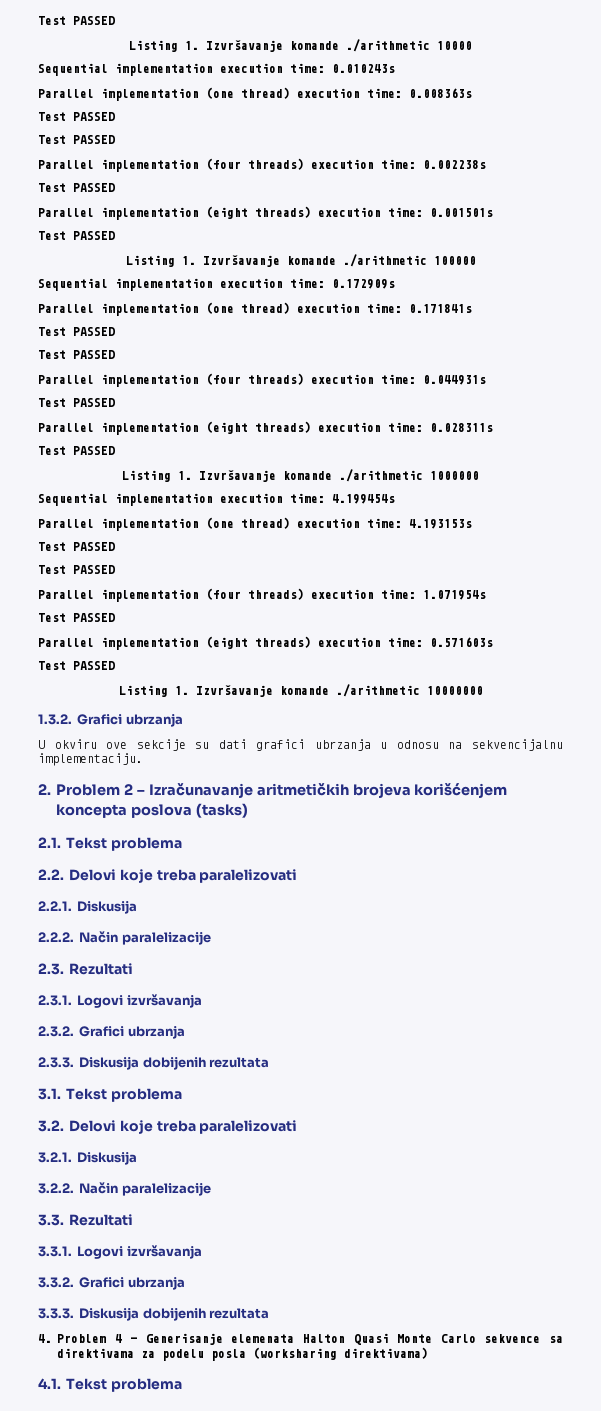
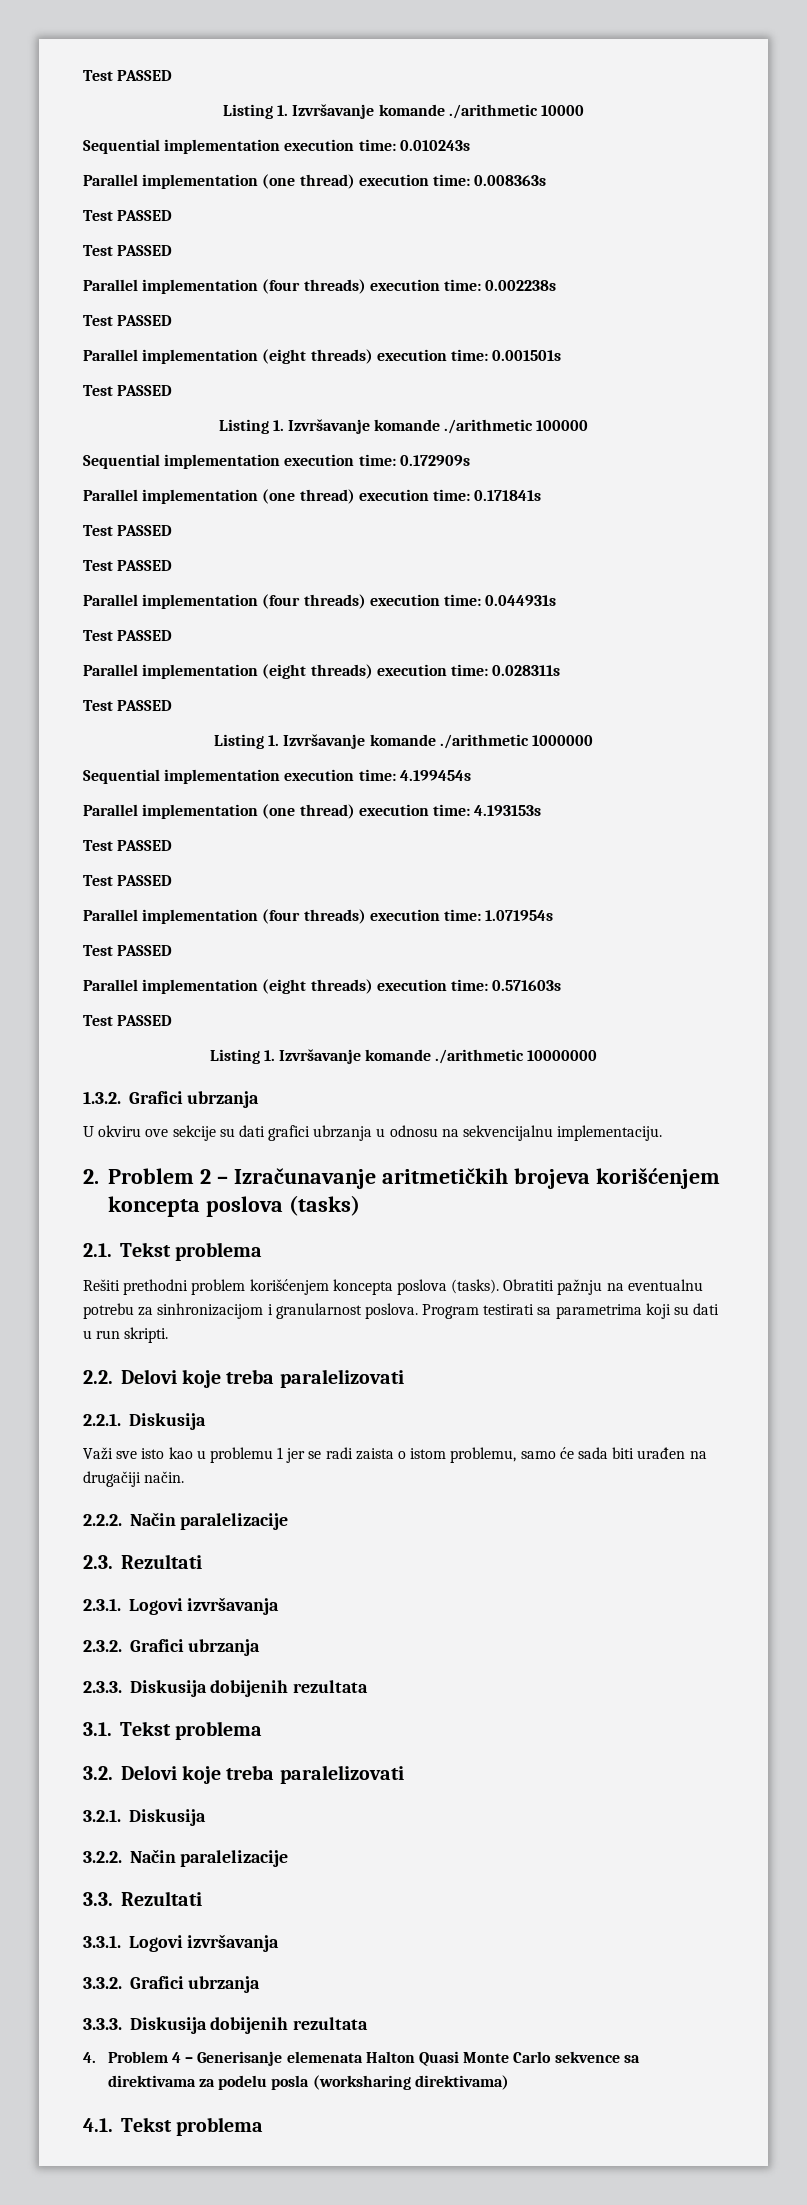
+ Rešiti prethodni problem korišćenjem koncepta poslova (tasks). Obratiti pažnju na eventualnu potrebu za sinhronizacijom i granularnost poslova. Program testirati sa parametrima koji su dati u run skripti.
+ Važi sve isto kao u problemu 1 jer se radi zaista o istom problemu, samo će sada biti urađen na drugačiji način.

